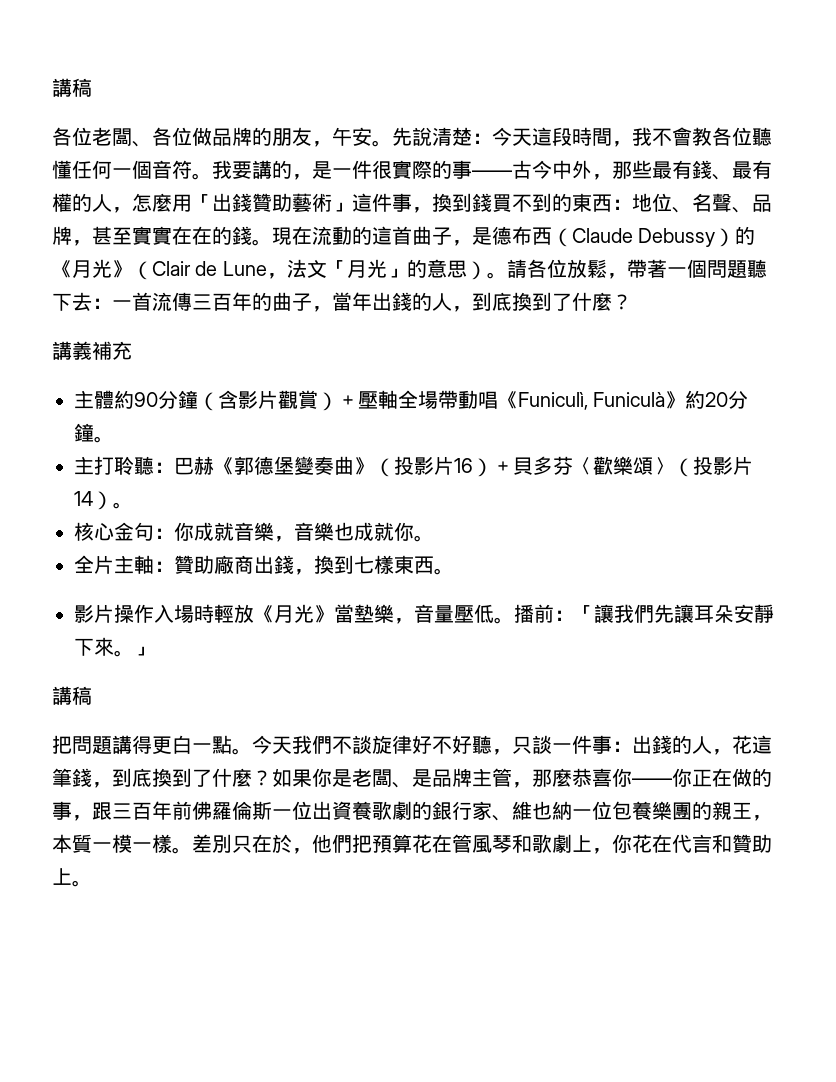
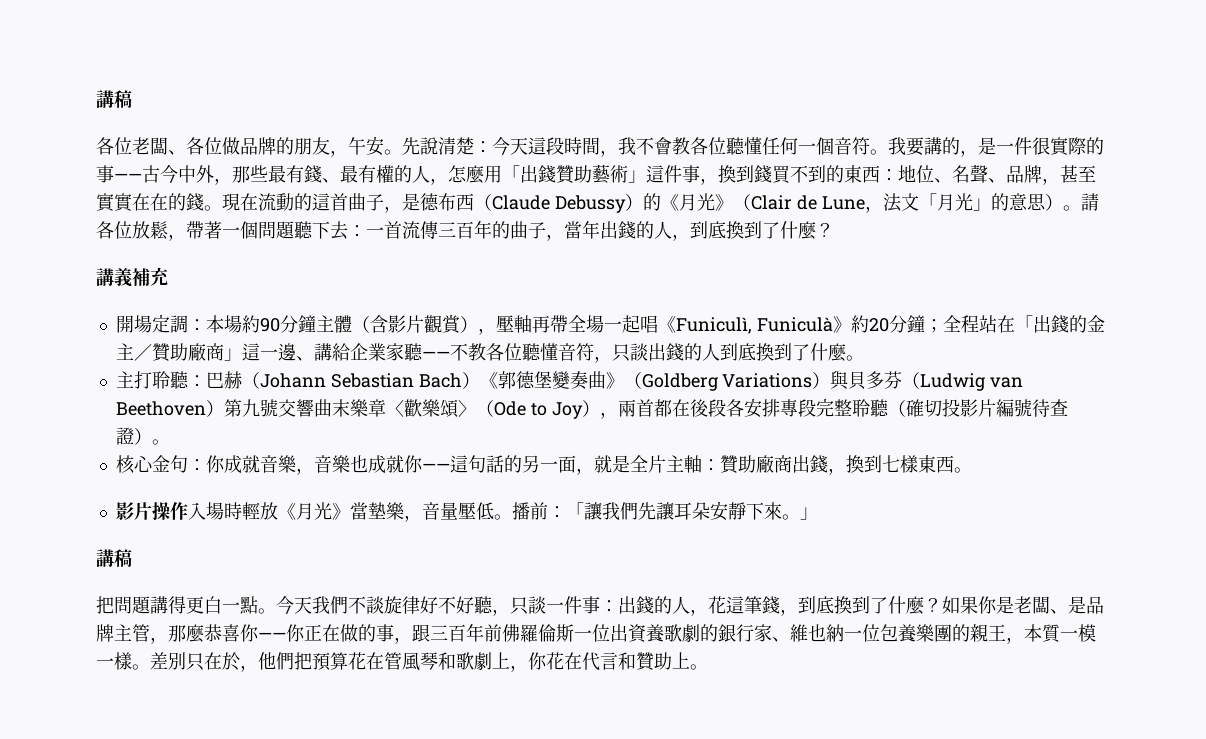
- 主體約90分鐘（含影片觀賞）＋壓軸全場帶動唱《Funiculì, Funiculà》約20分鐘。
+ 開場定調：本場約90分鐘主體（含影片觀賞），壓軸再帶全場一起唱《Funiculì, Funiculà》約20分鐘；全程站在「出錢的金主／贊助廠商」這一邊、講給企業家聽——不教各位聽懂音符，只談出錢的人到底換到了什麼。
- 主打聆聽：巴赫《郭德堡變奏曲》（投影片16）＋貝多芬〈歡樂頌〉（投影片14）。
+ 主打聆聽：巴赫（Johann Sebastian Bach）《郭德堡變奏曲》（Goldberg Variations）與貝多芬（Ludwig van Beethoven）第九號交響曲末樂章〈歡樂頌〉（Ode to Joy），兩首都在後段各安排專段完整聆聽（確切投影片編號待查證）。
- 核心金句：你成就音樂，音樂也成就你。
- 全片主軸：贊助廠商出錢，換到七樣東西。
+ 核心金句：你成就音樂，音樂也成就你——這句話的另一面，就是全片主軸：贊助廠商出錢，換到七樣東西。

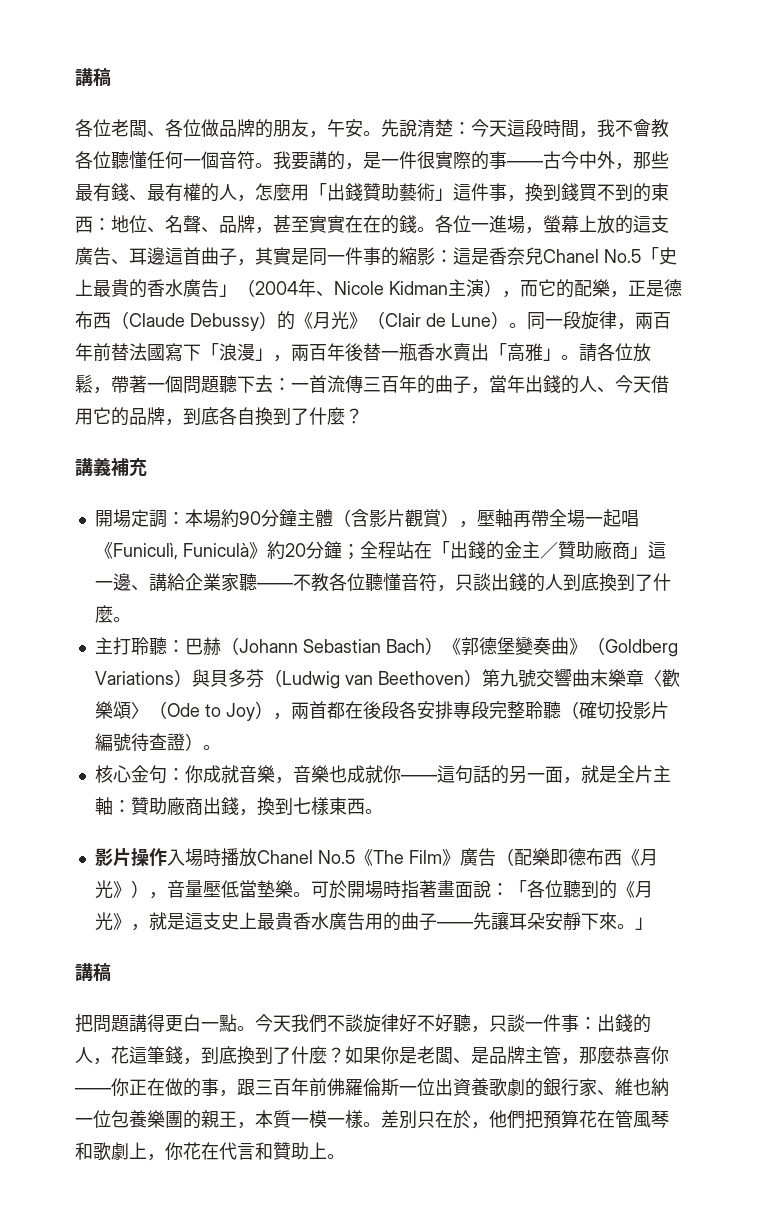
- 現在流動的這首曲子，是德布西（Claude Debussy）的《月光》（Clair de Lune，法文「月光」的意思）。
+ 各位一進場，螢幕上放的這支廣告、耳邊這首曲子，其實是同一件事的縮影：這是香奈兒Chanel No.5「史上最貴的香水廣告」（2004年、Nicole Kidman主演），而它的配樂，正是德布西（Claude Debussy）的《月光》（Clair de Lune）。同一段旋律，兩百年前替法國寫下「浪漫」，兩百年後替一瓶香水賣出「高雅」。
- 請各位放鬆，帶著一個問題聽下去：一首流傳三百年的曲子，當年出錢的人，到底換到了什麼？
+ 請各位放鬆，帶著一個問題聽下去：一首流傳三百年的曲子，當年出錢的人、今天借用它的品牌，到底各自換到了什麼？
- 影片操作入場時輕放《月光》當墊樂，音量壓低。播前：「讓我們先讓耳朵安靜下來。」
+ 影片操作入場時播放Chanel No.5《The Film》廣告（配樂即德布西《月光》），音量壓低當墊樂。可於開場時指著畫面說：「各位聽到的《月光》，就是這支史上最貴香水廣告用的曲子——先讓耳朵安靜下來。」

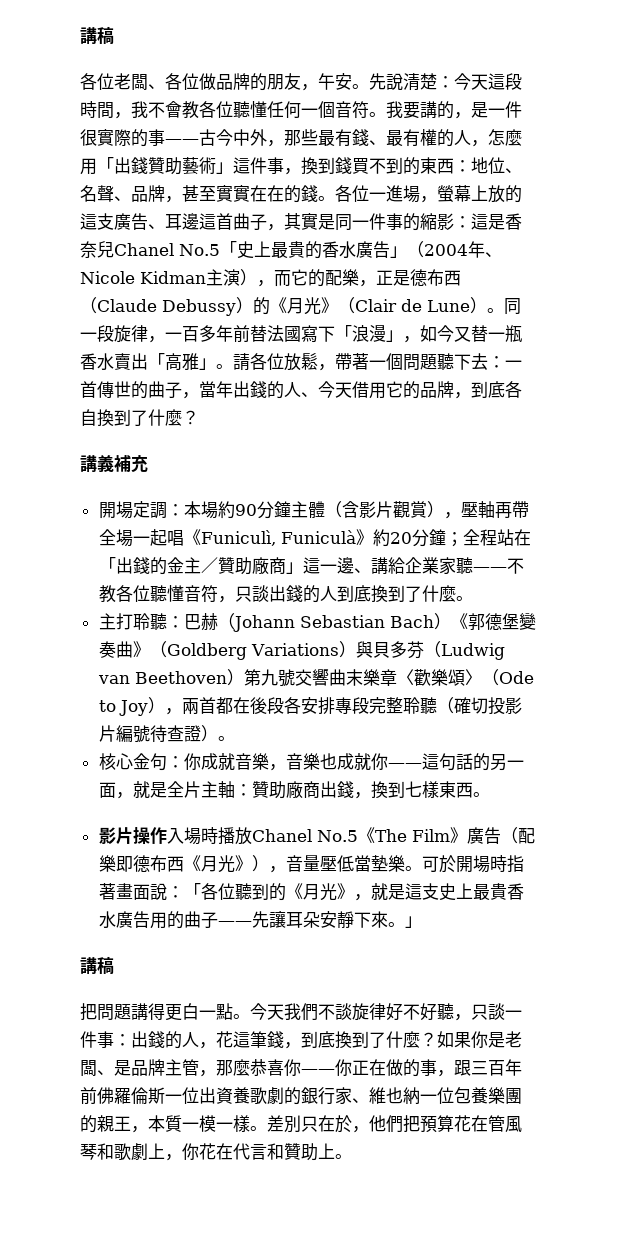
- 同一段旋律，兩百年前替法國寫下「浪漫」，兩百年後替一瓶香水賣出「高雅」。
+ 同一段旋律，一百多年前替法國寫下「浪漫」，如今又替一瓶香水賣出「高雅」。
- 請各位放鬆，帶著一個問題聽下去：一首流傳三百年的曲子，當年出錢的人、今天借用它的品牌，到底各自換到了什麼？
+ 請各位放鬆，帶著一個問題聽下去：一首傳世的曲子，當年出錢的人、今天借用它的品牌，到底各自換到了什麼？

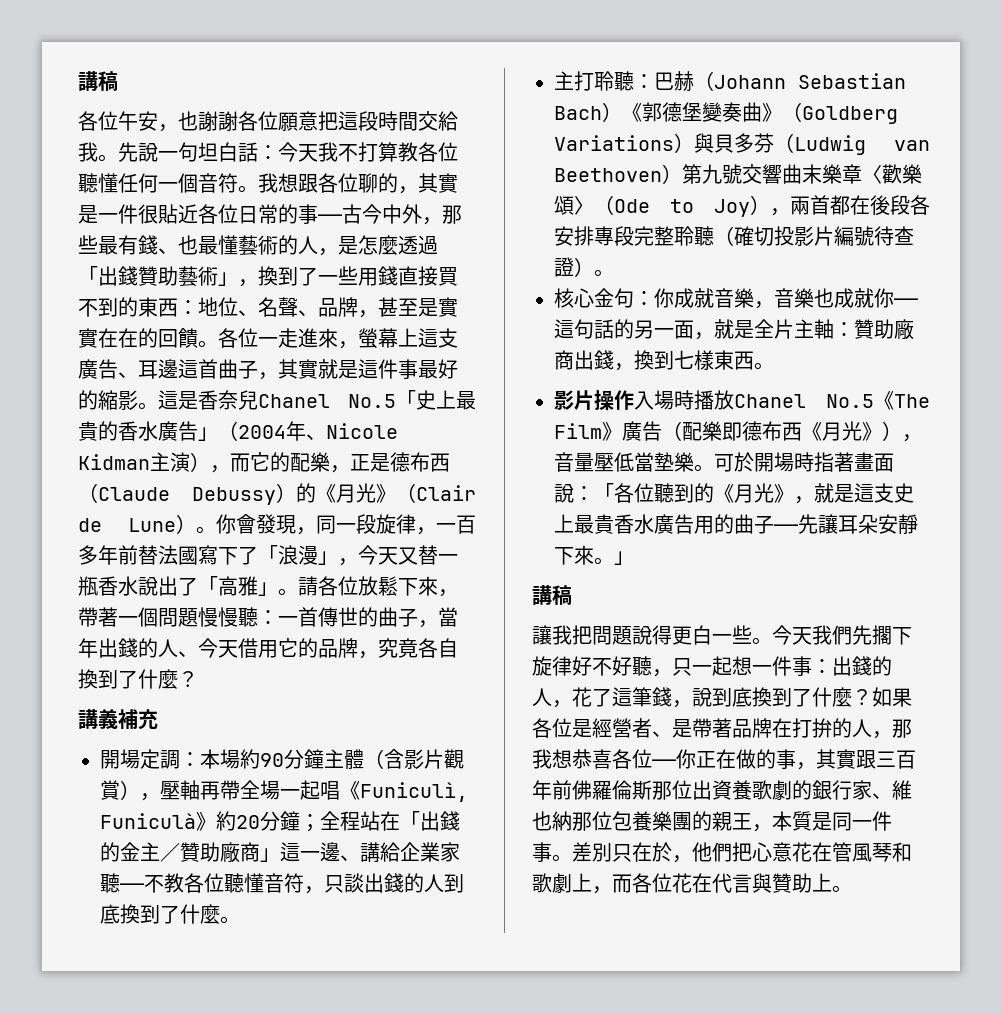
- 各位老闆、各位做品牌的朋友，午安。先說清楚：今天這段時間，我不會教各位聽懂任何一個音符。
+ 各位午安，也謝謝各位願意把這段時間交給我。先說一句坦白話：今天我不打算教各位聽懂任何一個音符。
- 我要講的，是一件很實際的事——古今中外，那些最有錢、最有權的人，怎麼用「出錢贊助藝術」這件事，換到錢買不到的東西：地位、名聲、品牌，甚至實實在在的錢。
+ 我想跟各位聊的，其實是一件很貼近各位日常的事——古今中外，那些最有錢、也最懂藝術的人，是怎麼透過「出錢贊助藝術」，換到了一些用錢直接買不到的東西：地位、名聲、品牌，甚至是實實在在的回饋。
- 各位一進場，螢幕上放的這支廣告、耳邊這首曲子，其實是同一件事的縮影：這是香奈兒Chanel No.5「史上最貴的香水廣告」（2004年、Nicole Kidman主演），而它的配樂，正是德布西（Claude Debussy）的《月光》（Clair de Lune）。
+ 各位一走進來，螢幕上這支廣告、耳邊這首曲子，其實就是這件事最好的縮影。這是香奈兒Chanel No.5「史上最貴的香水廣告」（2004年、Nicole Kidman主演），而它的配樂，正是德布西（Claude Debussy）的《月光》（Clair de Lune）。
- 同一段旋律，一百多年前替法國寫下「浪漫」，如今又替一瓶香水賣出「高雅」。
+ 你會發現，同一段旋律，一百多年前替法國寫下了「浪漫」，今天又替一瓶香水說出了「高雅」。
- 請各位放鬆，帶著一個問題聽下去：一首傳世的曲子，當年出錢的人、今天借用它的品牌，到底各自換到了什麼？
+ 請各位放鬆下來，帶著一個問題慢慢聽：一首傳世的曲子，當年出錢的人、今天借用它的品牌，究竟各自換到了什麼？
- 把問題講得更白一點。
+ 讓我把問題說得更白一些。
- 今天我們不談旋律好不好聽，只談一件事：出錢的人，花這筆錢，到底換到了什麼？
+ 今天我們先擱下旋律好不好聽，只一起想一件事：出錢的人，花了這筆錢，說到底換到了什麼？
- 如果你是老闆、是品牌主管，那麼恭喜你——你正在做的事，跟三百年前佛羅倫斯一位出資養歌劇的銀行家、維也納一位包養樂團的親王，本質一模一樣。
+ 如果各位是經營者、是帶著品牌在打拚的人，那我想恭喜各位——你正在做的事，其實跟三百年前佛羅倫斯那位出資養歌劇的銀行家、維也納那位包養樂團的親王，本質是同一件事。
- 差別只在於，他們把預算花在管風琴和歌劇上，你花在代言和贊助上。
+ 差別只在於，他們把心意花在管風琴和歌劇上，而各位花在代言與贊助上。

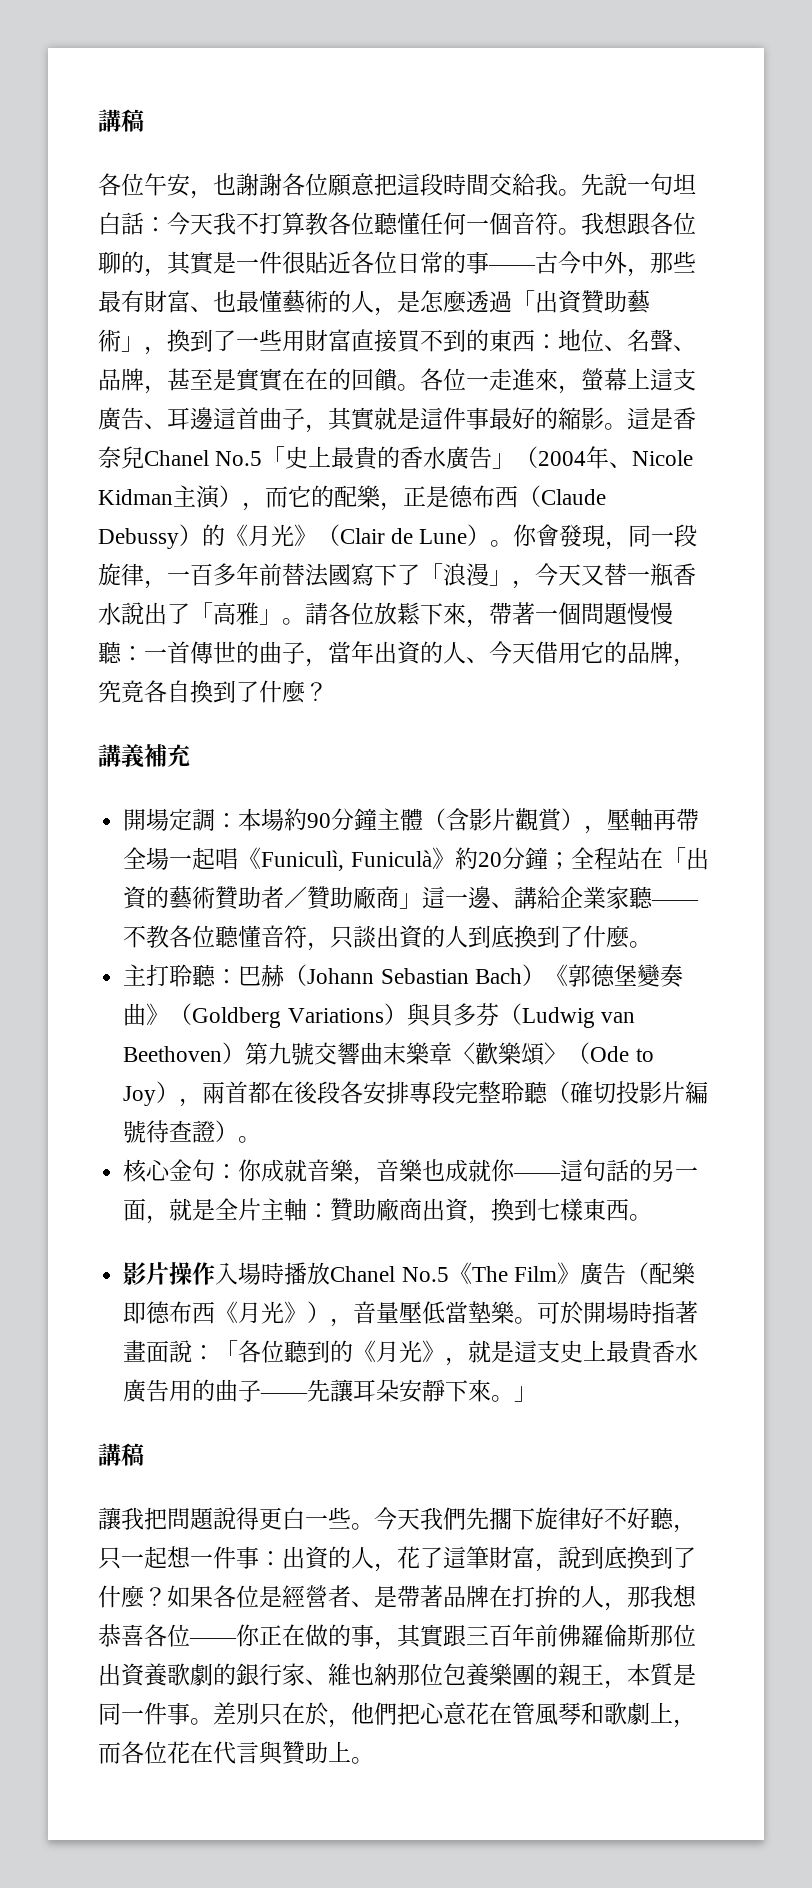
- 我想跟各位聊的，其實是一件很貼近各位日常的事——古今中外，那些最有錢、也最懂藝術的人，是怎麼透過「出錢贊助藝術」，換到了一些用錢直接買不到的東西：地位、名聲、品牌，甚至是實實在在的回饋。
+ 我想跟各位聊的，其實是一件很貼近各位日常的事——古今中外，那些最有財富、也最懂藝術的人，是怎麼透過「出資贊助藝術」，換到了一些用財富直接買不到的東西：地位、名聲、品牌，甚至是實實在在的回饋。
- 請各位放鬆下來，帶著一個問題慢慢聽：一首傳世的曲子，當年出錢的人、今天借用它的品牌，究竟各自換到了什麼？
+ 請各位放鬆下來，帶著一個問題慢慢聽：一首傳世的曲子，當年出資的人、今天借用它的品牌，究竟各自換到了什麼？
- 開場定調：本場約90分鐘主體（含影片觀賞），壓軸再帶全場一起唱《Funiculì, Funiculà》約20分鐘；全程站在「出錢的金主／贊助廠商」這一邊、講給企業家聽——不教各位聽懂音符，只談出錢的人到底換到了什麼。
+ 開場定調：本場約90分鐘主體（含影片觀賞），壓軸再帶全場一起唱《Funiculì, Funiculà》約20分鐘；全程站在「出資的藝術贊助者／贊助廠商」這一邊、講給企業家聽——不教各位聽懂音符，只談出資的人到底換到了什麼。
- 核心金句：你成就音樂，音樂也成就你——這句話的另一面，就是全片主軸：贊助廠商出錢，換到七樣東西。
+ 核心金句：你成就音樂，音樂也成就你——這句話的另一面，就是全片主軸：贊助廠商出資，換到七樣東西。
- 今天我們先擱下旋律好不好聽，只一起想一件事：出錢的人，花了這筆錢，說到底換到了什麼？
+ 今天我們先擱下旋律好不好聽，只一起想一件事：出資的人，花了這筆財富，說到底換到了什麼？

